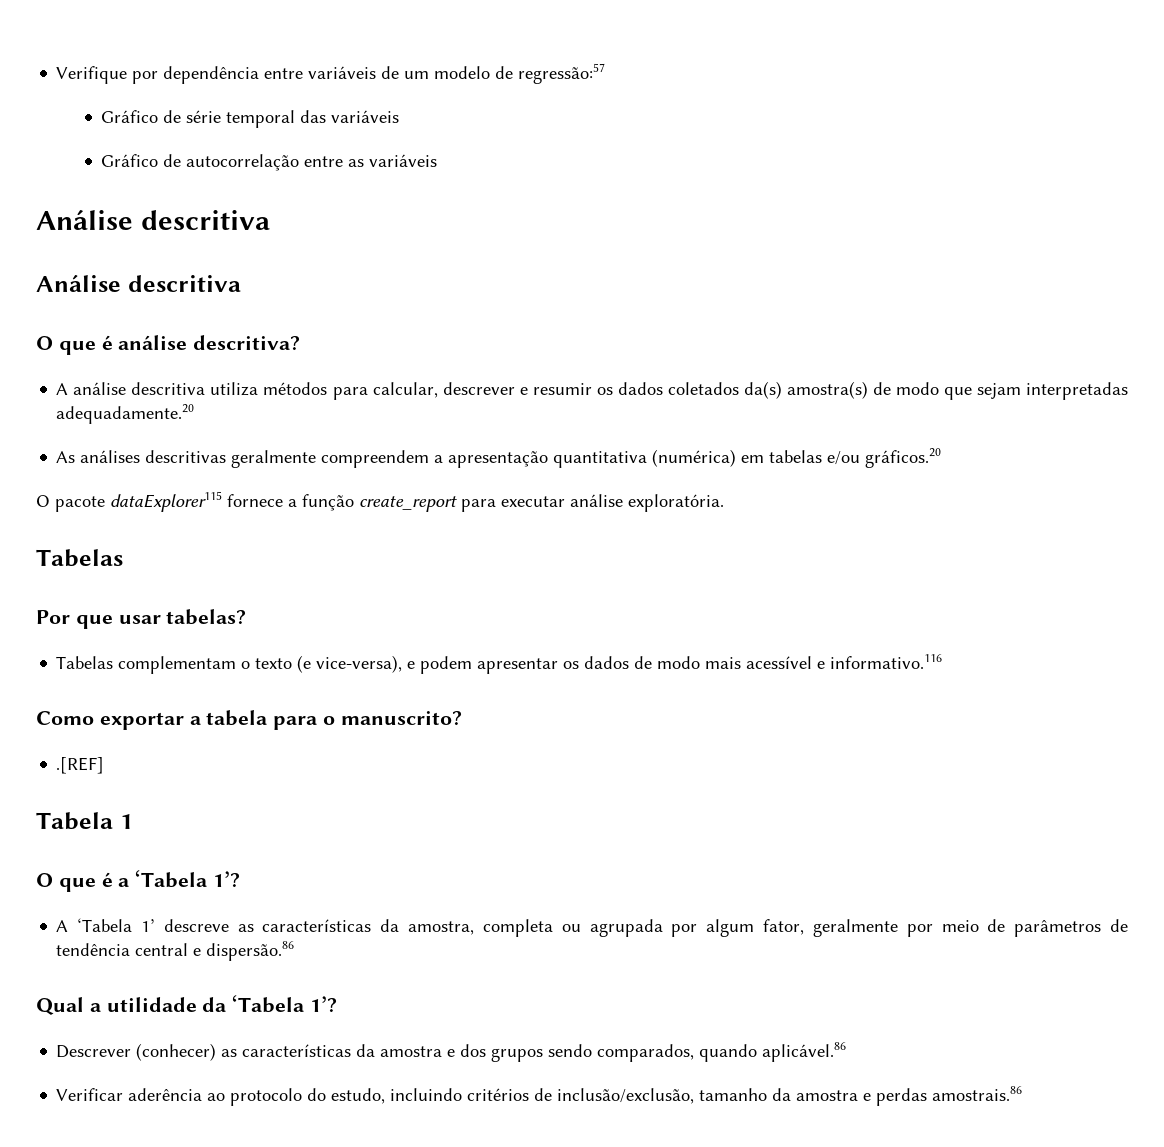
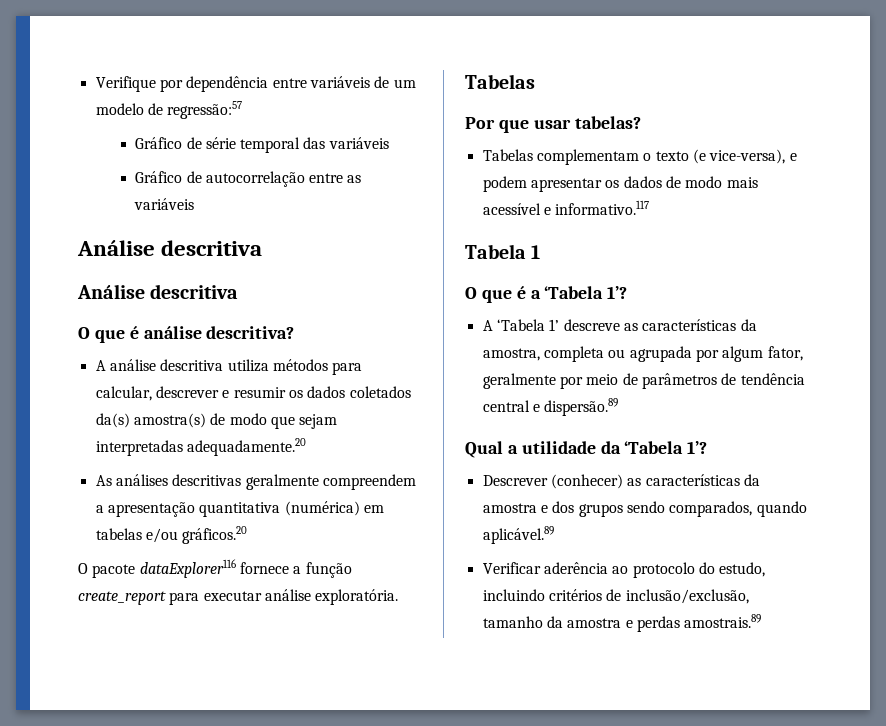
- O pacote dataExplorer115 fornece a função create_report para executar análise exploratória.
+ O pacote dataExplorer116 fornece a função create_report para executar análise exploratória.
- Tabelas complementam o texto (e vice-versa), e podem apresentar os dados de modo mais acessível e informativo.116
- Como exportar a tabela para o manuscrito?
- .[REF]
+ Tabelas complementam o texto (e vice-versa), e podem apresentar os dados de modo mais acessível e informativo.117
- A ‘Tabela 1’ descreve as características da amostra, completa ou agrupada por algum fator, geralmente por meio de parâmetros de tendência central e dispersão.86
+ A ‘Tabela 1’ descreve as características da amostra, completa ou agrupada por algum fator, geralmente por meio de parâmetros de tendência central e dispersão.89
- Descrever (conhecer) as características da amostra e dos grupos sendo comparados, quando aplicável.86
+ Descrever (conhecer) as características da amostra e dos grupos sendo comparados, quando aplicável.89
- Verificar aderência ao protocolo do estudo, incluindo critérios de inclusão/exclusão, tamanho da amostra e perdas amostrais.86
+ Verificar aderência ao protocolo do estudo, incluindo critérios de inclusão/exclusão, tamanho da amostra e perdas amostrais.89

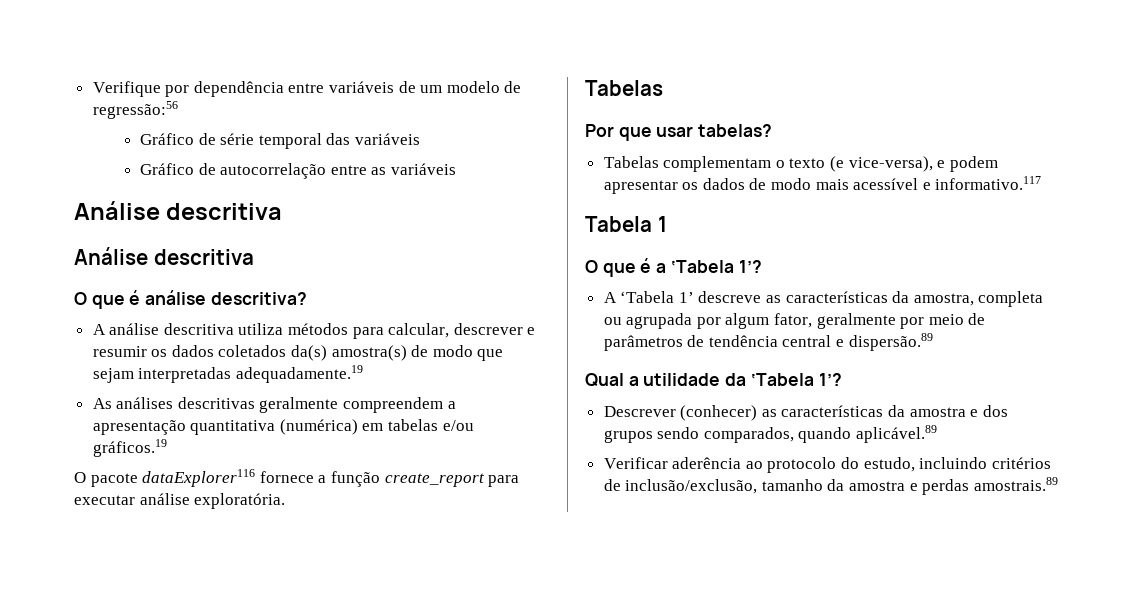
- Verifique por dependência entre variáveis de um modelo de regressão:57
+ Verifique por dependência entre variáveis de um modelo de regressão:56
- A análise descritiva utiliza métodos para calcular, descrever e resumir os dados coletados da(s) amostra(s) de modo que sejam interpretadas adequadamente.20
+ A análise descritiva utiliza métodos para calcular, descrever e resumir os dados coletados da(s) amostra(s) de modo que sejam interpretadas adequadamente.19
- As análises descritivas geralmente compreendem a apresentação quantitativa (numérica) em tabelas e/ou gráficos.20
+ As análises descritivas geralmente compreendem a apresentação quantitativa (numérica) em tabelas e/ou gráficos.19

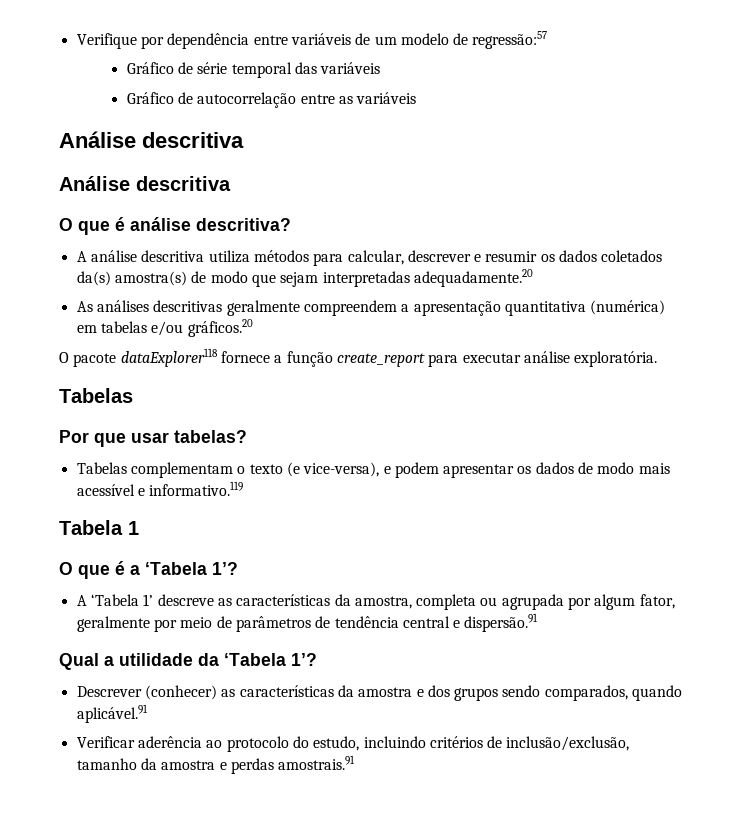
- Verifique por dependência entre variáveis de um modelo de regressão:56
+ Verifique por dependência entre variáveis de um modelo de regressão:57
- A análise descritiva utiliza métodos para calcular, descrever e resumir os dados coletados da(s) amostra(s) de modo que sejam interpretadas adequadamente.19
+ A análise descritiva utiliza métodos para calcular, descrever e resumir os dados coletados da(s) amostra(s) de modo que sejam interpretadas adequadamente.20
- As análises descritivas geralmente compreendem a apresentação quantitativa (numérica) em tabelas e/ou gráficos.19
+ As análises descritivas geralmente compreendem a apresentação quantitativa (numérica) em tabelas e/ou gráficos.20
- O pacote dataExplorer116 fornece a função create_report para executar análise exploratória.
+ O pacote dataExplorer118 fornece a função create_report para executar análise exploratória.
- Tabelas complementam o texto (e vice-versa), e podem apresentar os dados de modo mais acessível e informativo.117
+ Tabelas complementam o texto (e vice-versa), e podem apresentar os dados de modo mais acessível e informativo.119
- A ‘Tabela 1’ descreve as características da amostra, completa ou agrupada por algum fator, geralmente por meio de parâmetros de tendência central e dispersão.89
+ A ‘Tabela 1’ descreve as características da amostra, completa ou agrupada por algum fator, geralmente por meio de parâmetros de tendência central e dispersão.91
- Descrever (conhecer) as características da amostra e dos grupos sendo comparados, quando aplicável.89
+ Descrever (conhecer) as características da amostra e dos grupos sendo comparados, quando aplicável.91
- Verificar aderência ao protocolo do estudo, incluindo critérios de inclusão/exclusão, tamanho da amostra e perdas amostrais.89
+ Verificar aderência ao protocolo do estudo, incluindo critérios de inclusão/exclusão, tamanho da amostra e perdas amostrais.91

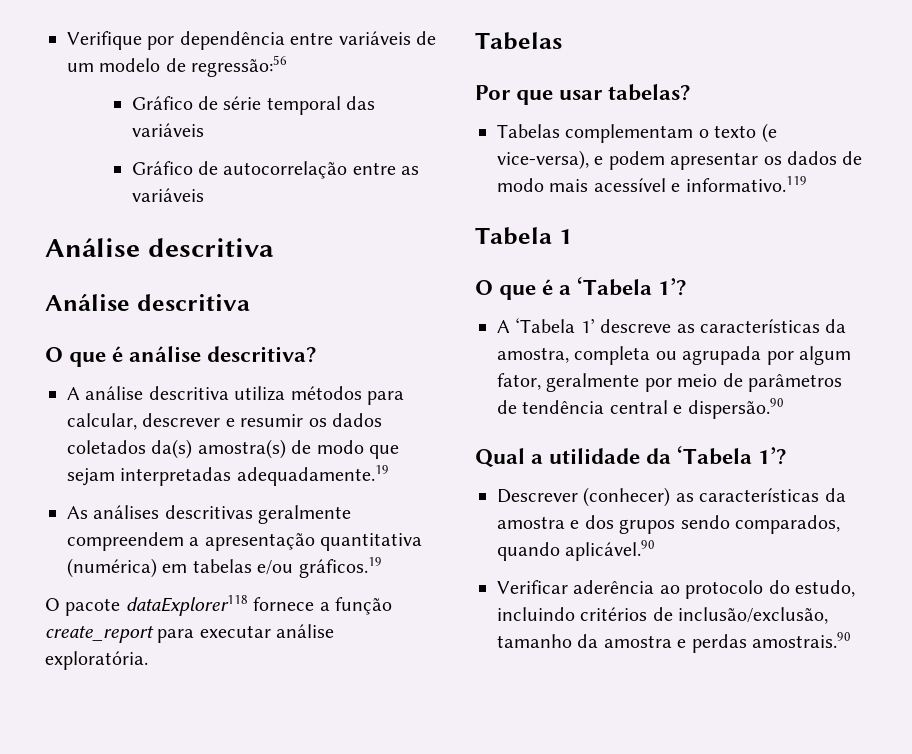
- Verifique por dependência entre variáveis de um modelo de regressão:57
+ Verifique por dependência entre variáveis de um modelo de regressão:56
- A análise descritiva utiliza métodos para calcular, descrever e resumir os dados coletados da(s) amostra(s) de modo que sejam interpretadas adequadamente.20
+ A análise descritiva utiliza métodos para calcular, descrever e resumir os dados coletados da(s) amostra(s) de modo que sejam interpretadas adequadamente.19
- As análises descritivas geralmente compreendem a apresentação quantitativa (numérica) em tabelas e/ou gráficos.20
+ As análises descritivas geralmente compreendem a apresentação quantitativa (numérica) em tabelas e/ou gráficos.19
- A ‘Tabela 1’ descreve as características da amostra, completa ou agrupada por algum fator, geralmente por meio de parâmetros de tendência central e dispersão.91
+ A ‘Tabela 1’ descreve as características da amostra, completa ou agrupada por algum fator, geralmente por meio de parâmetros de tendência central e dispersão.90
- Descrever (conhecer) as características da amostra e dos grupos sendo comparados, quando aplicável.91
+ Descrever (conhecer) as características da amostra e dos grupos sendo comparados, quando aplicável.90
- Verificar aderência ao protocolo do estudo, incluindo critérios de inclusão/exclusão, tamanho da amostra e perdas amostrais.91
+ Verificar aderência ao protocolo do estudo, incluindo critérios de inclusão/exclusão, tamanho da amostra e perdas amostrais.90

